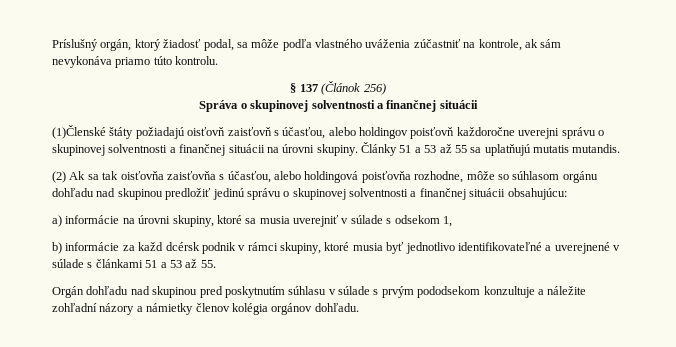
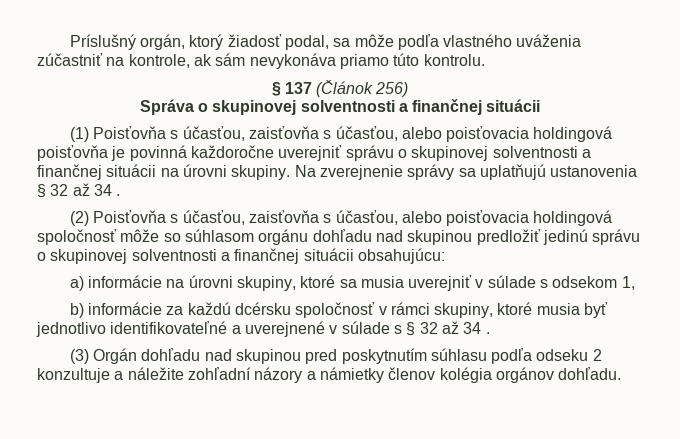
- (1)Členské štáty požiadajú oisťovň zaisťovň s účasťou, alebo holdingov poisťovň každoročne uverejni správu o skupinovej solventnosti a finančnej situácii na úrovni skupiny.
+ (1) Poisťovňa s účasťou, zaisťovňa s účasťou, alebo poisťovacia holdingová poisťovňa je povinná každoročne uverejniť správu o skupinovej solventnosti a finančnej situácii na úrovni skupiny.
- Články 51 a 53 až 55 sa uplatňujú mutatis mutandis.
- (2) Ak sa tak oisťovňa zaisťovňa s účasťou, alebo holdingová poisťovňa rozhodne, môže so súhlasom orgánu dohľadu nad skupinou predložiť jedinú správu o skupinovej solventnosti a finančnej situácii obsahujúcu:
+ Na zverejnenie správy sa uplatňujú ustanovenia § 32 až 34 .
+ (2) Poisťovňa s účasťou, zaisťovňa s účasťou, alebo poisťovacia holdingová spoločnosť môže so súhlasom orgánu dohľadu nad skupinou predložiť jedinú správu o skupinovej solventnosti a finančnej situácii obsahujúcu:
- b) informácie za každ dcérsk podnik v rámci skupiny, ktoré musia byť jednotlivo identifikovateľné a uverejnené v súlade s článkami 51 a 53 až 55.
- Orgán dohľadu nad skupinou pred poskytnutím súhlasu v súlade s prvým pododsekom konzultuje a náležite zohľadní názory a námietky členov kolégia orgánov dohľadu.
+ b) informácie za každú dcérsku spoločnosť v rámci skupiny, ktoré musia byť jednotlivo identifikovateľné a uverejnené v súlade s § 32 až 34 .
+ (3) Orgán dohľadu nad skupinou pred poskytnutím súhlasu podľa odseku 2 konzultuje a náležite zohľadní názory a námietky členov kolégia orgánov dohľadu.

